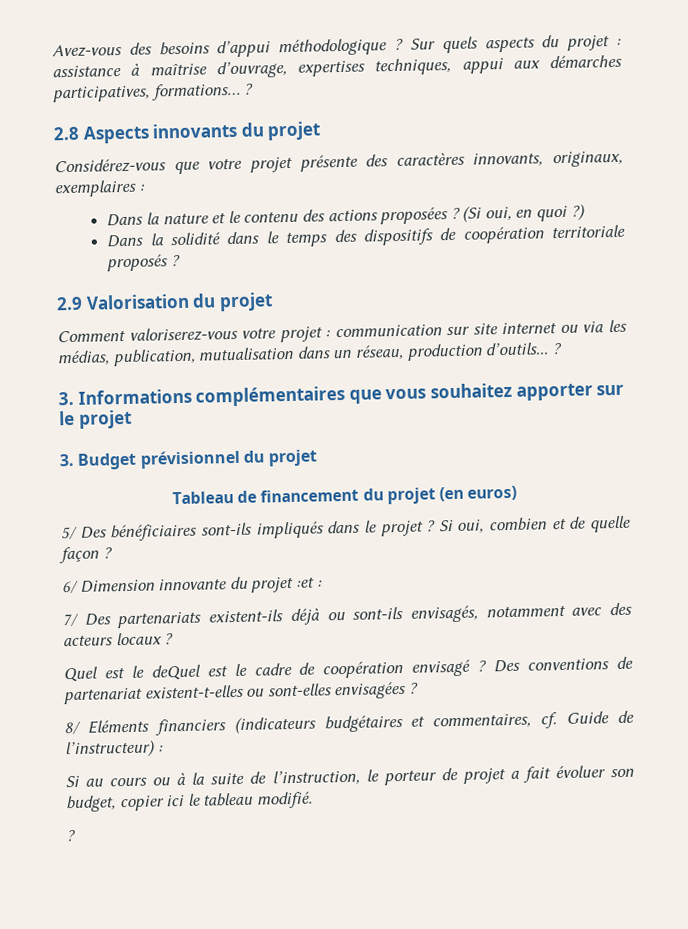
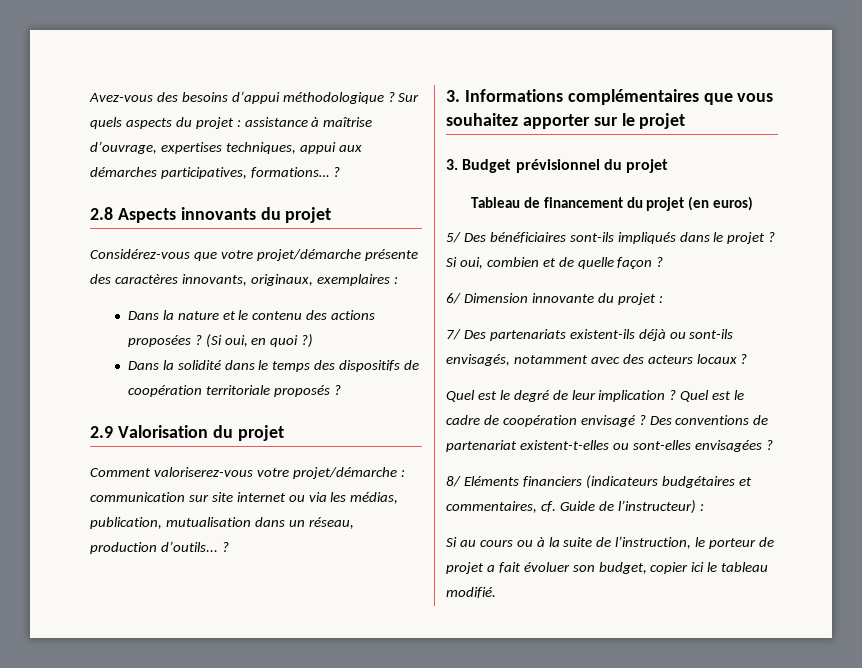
- Considérez-vous que votre projet présente des caractères innovants, originaux, exemplaires :
+ Considérez-vous que votre projet/démarche présente des caractères innovants, originaux, exemplaires :
- Comment valoriserez-vous votre projet : communication sur site internet ou via les médias, publication, mutualisation dans un réseau, production d’outils...
+ Comment valoriserez-vous votre projet/démarche : communication sur site internet ou via les médias, publication, mutualisation dans un réseau, production d’outils...
- 6/ Dimension innovante du projet :et :
+ 6/ Dimension innovante du projet :
- Quel est le deQuel est le cadre de coopération envisagé ?
+ Quel est le degré de leur implication ? Quel est le cadre de coopération envisagé ?
  Si au cours ou à la suite de l’instruction, le porteur de projet a fait évoluer son budget, copier ici le tableau modifié.
- ?

